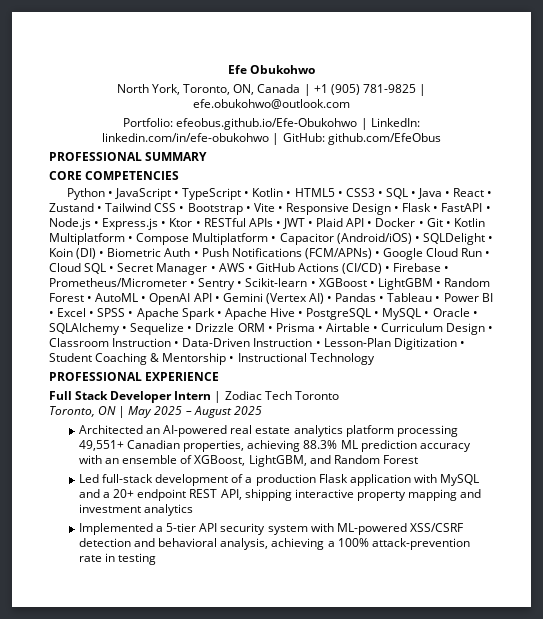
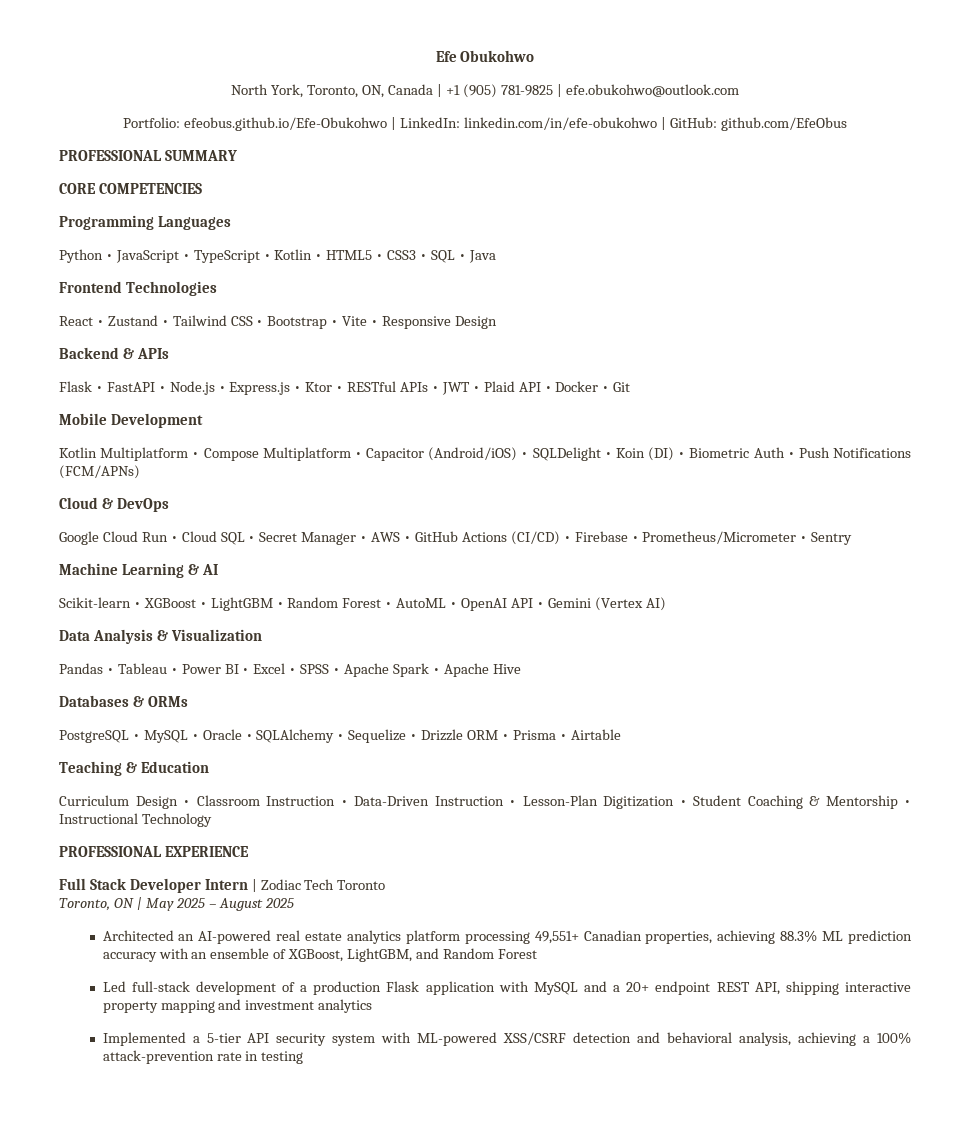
+ Programming Languages
- Python • JavaScript • TypeScript • Kotlin • HTML5 • CSS3 • SQL • Java • React • Zustand • Tailwind CSS • Bootstrap • Vite • Responsive Design • Flask • FastAPI • Node.js • Express.js • Ktor • RESTful APIs • JWT • Plaid API • Docker • Git • Kotlin Multiplatform • Compose Multiplatform • Capacitor (Android/iOS) • SQLDelight • Koin (DI) • Biometric Auth • Push Notifications (FCM/APNs) • Google Cloud Run • Cloud SQL • Secret Manager • AWS • GitHub Actions (CI/CD) • Firebase • Prometheus/Micrometer • Sentry • Scikit-learn • XGBoost • LightGBM • Random Forest • AutoML • OpenAI API • Gemini (Vertex AI) • Pandas • Tableau • Power BI • Excel • SPSS • Apache Spark • Apache Hive • PostgreSQL • MySQL • Oracle • SQLAlchemy • Sequelize • Drizzle ORM • Prisma • Airtable • Curriculum Design • Classroom Instruction • Data-Driven Instruction • Lesson-Plan Digitization • Student Coaching & Mentorship • Instructional Technology
+ Python • JavaScript • TypeScript • Kotlin • HTML5 • CSS3 • SQL • Java
+ Frontend Technologies
+ React • Zustand • Tailwind CSS • Bootstrap • Vite • Responsive Design
+ Backend & APIs
+ Flask • FastAPI • Node.js • Express.js • Ktor • RESTful APIs • JWT • Plaid API • Docker • Git
+ Mobile Development
+ Kotlin Multiplatform • Compose Multiplatform • Capacitor (Android/iOS) • SQLDelight • Koin (DI) • Biometric Auth • Push Notifications (FCM/APNs)
+ Cloud & DevOps
+ Google Cloud Run • Cloud SQL • Secret Manager • AWS • GitHub Actions (CI/CD) • Firebase • Prometheus/Micrometer • Sentry
+ Machine Learning & AI
+ Scikit-learn • XGBoost • LightGBM • Random Forest • AutoML • OpenAI API • Gemini (Vertex AI)
+ Data Analysis & Visualization
+ Pandas • Tableau • Power BI • Excel • SPSS • Apache Spark • Apache Hive
+ Databases & ORMs
+ PostgreSQL • MySQL • Oracle • SQLAlchemy • Sequelize • Drizzle ORM • Prisma • Airtable
+ Teaching & Education
+ Curriculum Design • Classroom Instruction • Data-Driven Instruction • Lesson-Plan Digitization • Student Coaching & Mentorship • Instructional Technology

